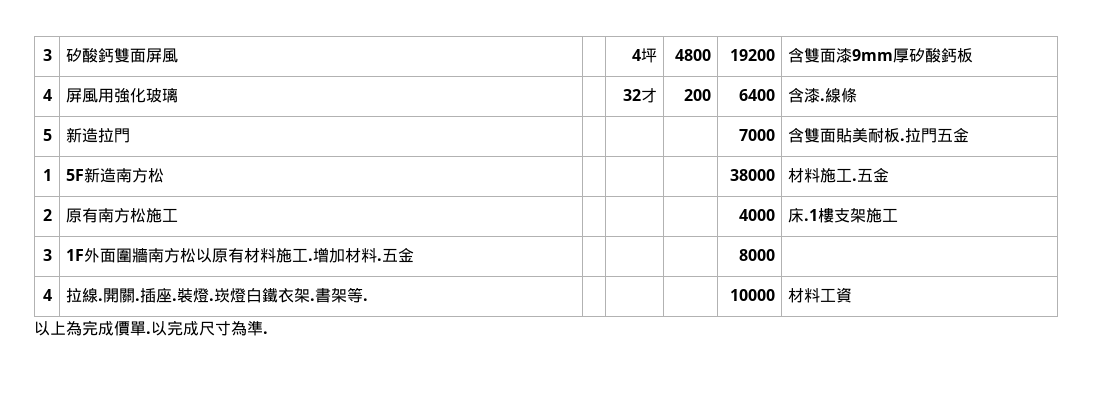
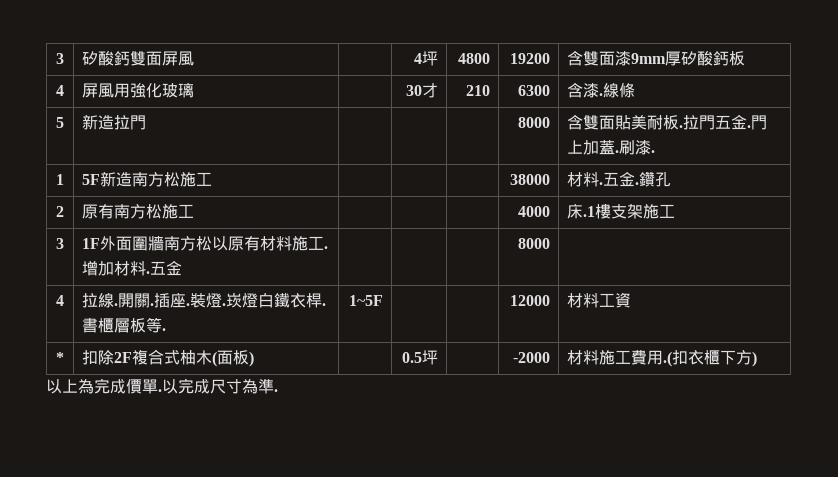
- 4 | 屏風用強化玻璃 | | 32才 | 200 | 6400 | 含漆.線條
+ 4 | 屏風用強化玻璃 | | 30才 | 210 | 6300 | 含漆.線條
- 5 | 新造拉門 | | | | 7000 | 含雙面貼美耐板.拉門五金
+ 5 | 新造拉門 | | | | 8000 | 含雙面貼美耐板.拉門五金.門上加蓋.刷漆.
- 1 | 5F新造南方松 | | | | 38000 | 材料施工.五金
+ 1 | 5F新造南方松施工 | | | | 38000 | 材料.五金.鑽孔
- 4 | 拉線.開關.插座.裝燈.崁燈白鐵衣架.書架等. | | | | 10000 | 材料工資
+ 4 | 拉線.開關.插座.裝燈.崁燈白鐵衣桿.書櫃層板等. | 1~5F | | | 12000 | 材料工資
+ * | 扣除2F複合式柚木(面板) | | 0.5坪 | | -2000 | 材料施工費用.(扣衣櫃下方)

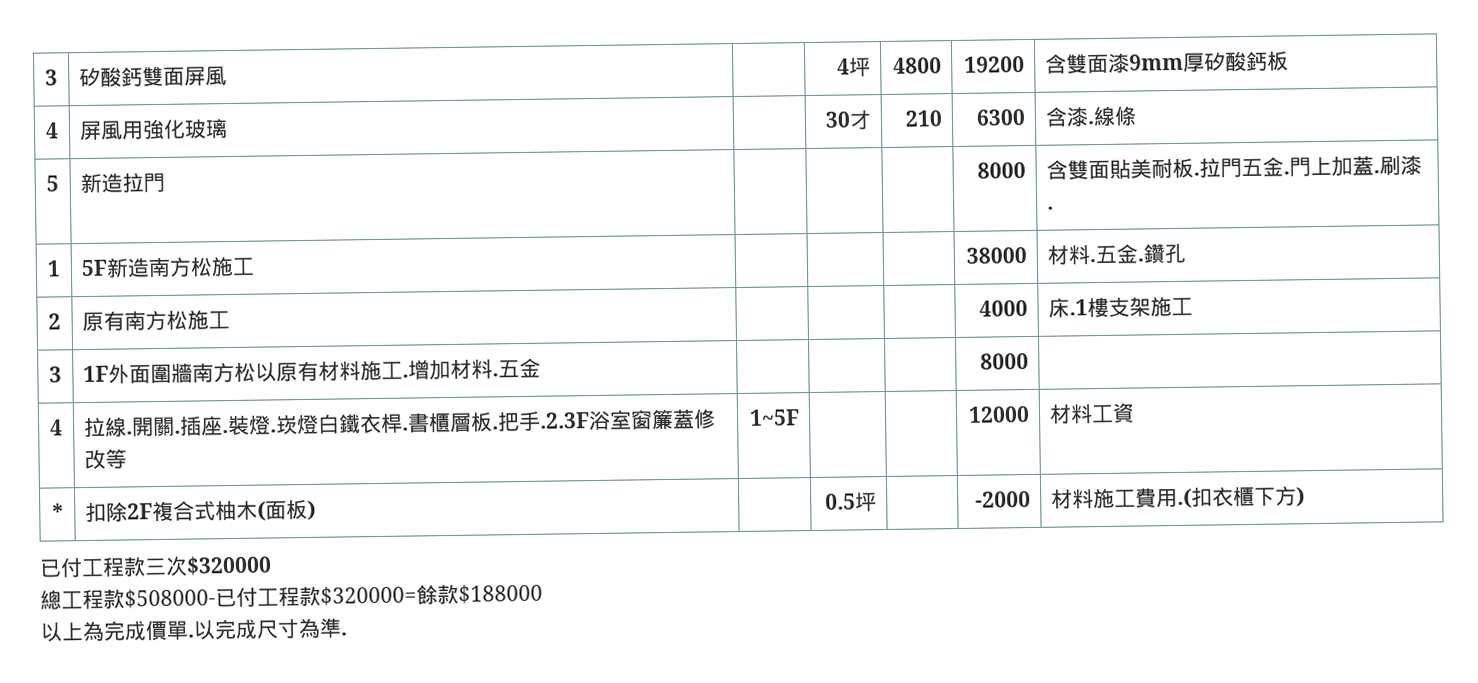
- 4 | 拉線.開關.插座.裝燈.崁燈白鐵衣桿.書櫃層板等. | 1~5F | | | 12000 | 材料工資
+ 4 | 拉線.開關.插座.裝燈.崁燈白鐵衣桿.書櫃層板.把手.2.3F浴室窗簾蓋修改等 | 1~5F | | | 12000 | 材料工資
+ 已付工程款三次$320000
+ 總工程款$508000-已付工程款$320000=餘款$188000

